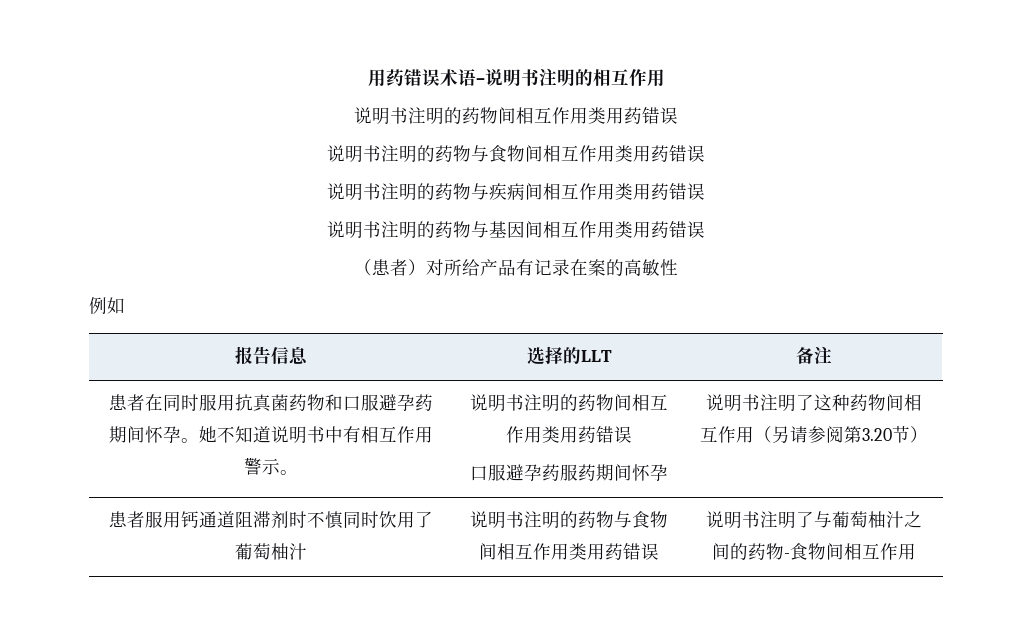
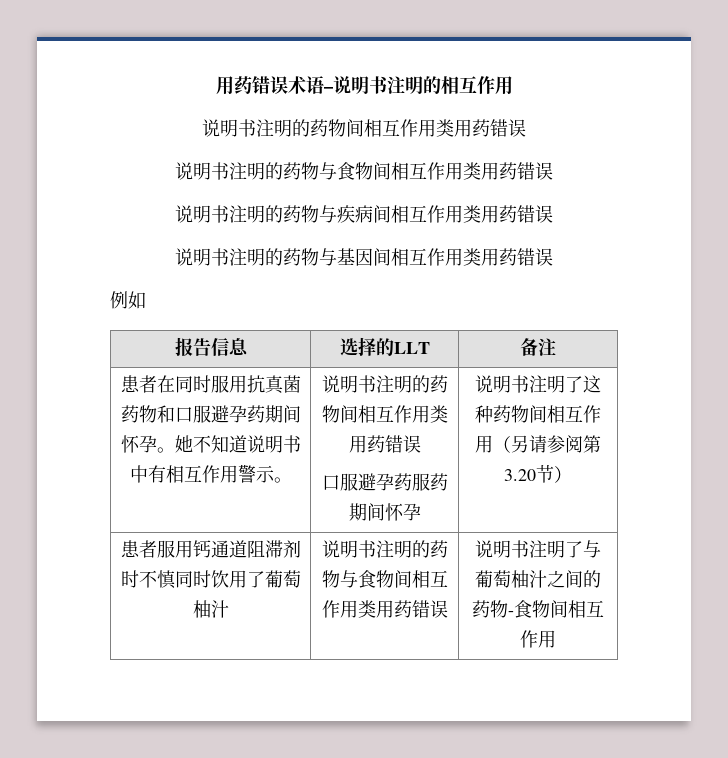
- （患者）对所给产品有记录在案的高敏性

